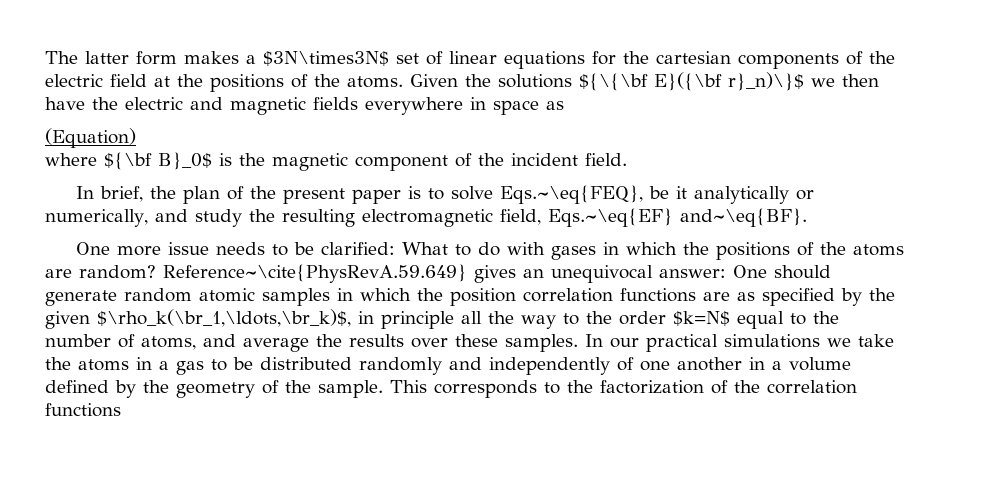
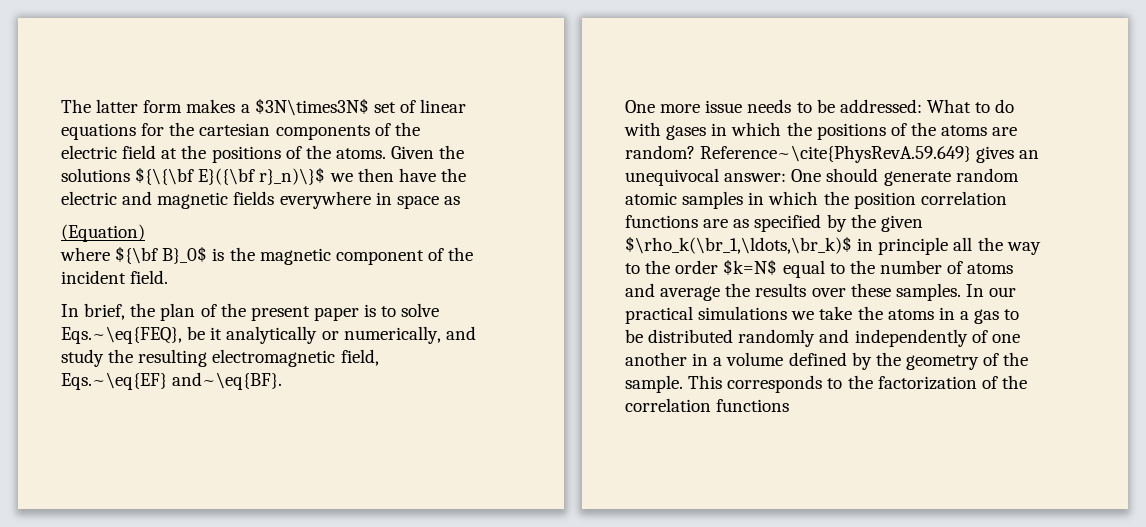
- One more issue needs to be clarified: What to do with gases in which the positions of the atoms are random?
+ One more issue needs to be addressed: What to do with gases in which the positions of the atoms are random?
- Reference~\cite{PhysRevA.59.649} gives an unequivocal answer: One should generate random atomic samples in which the position correlation functions are as specified by the given $\rho_k(\br_1,\ldots,\br_k)$, in principle all the way to the order $k=N$ equal to the number of atoms, and average the results over these samples.
+ Reference~\cite{PhysRevA.59.649} gives an unequivocal answer: One should generate random atomic samples in which the position correlation functions are as specified by the given $\rho_k(\br_1,\ldots,\br_k)$ in principle all the way to the order $k=N$ equal to the number of atoms and average the results over these samples.

